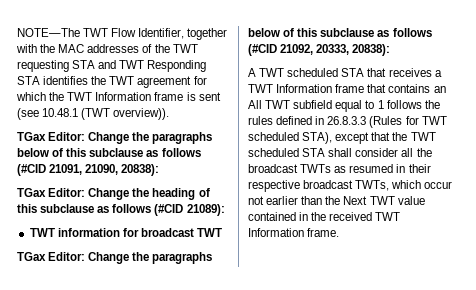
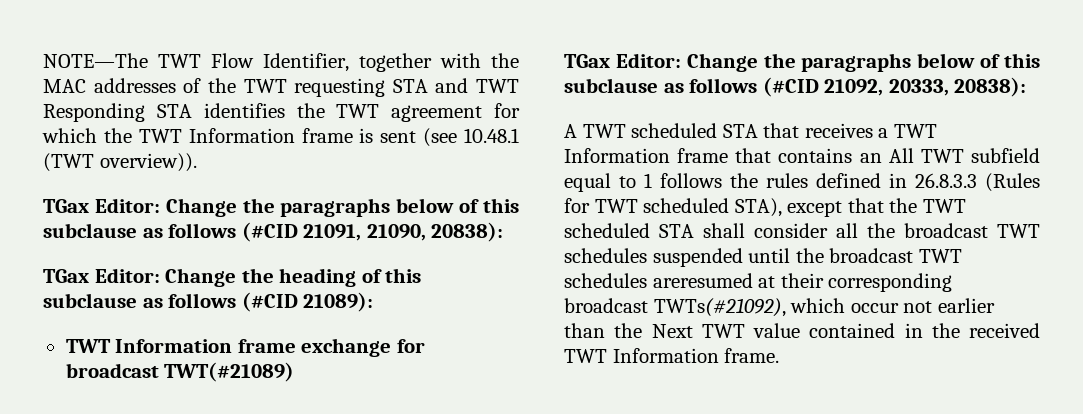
- TWT information for broadcast TWT
+ TWT Information frame exchange for broadcast TWT(#21089)
- A TWT scheduled STA that receives a TWT Information frame that contains an All TWT subfield equal to 1 follows the rules defined in 26.8.3.3 (Rules for TWT scheduled STA), except that the TWT scheduled STA shall consider all the broadcast TWTs as resumed in their respective broadcast TWTs, which occur not earlier than the Next TWT value contained in the received TWT Information frame.
+ A TWT scheduled STA that receives a TWT Information frame that contains an All TWT subfield equal to 1 follows the rules defined in 26.8.3.3 (Rules for TWT scheduled STA), except that the TWT scheduled STA shall consider all the broadcast TWT schedules suspended until the broadcast TWT schedules areresumed at their corresponding broadcast TWTs(#21092), which occur not earlier than the Next TWT value contained in the received TWT Information frame.

